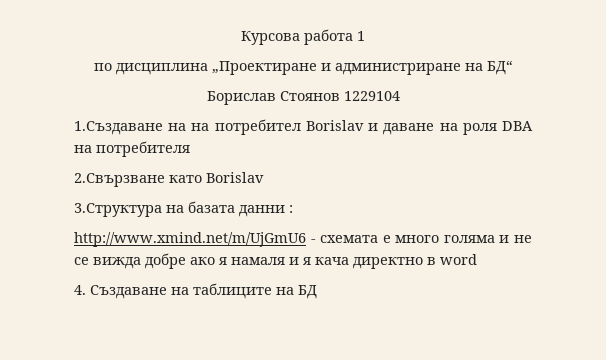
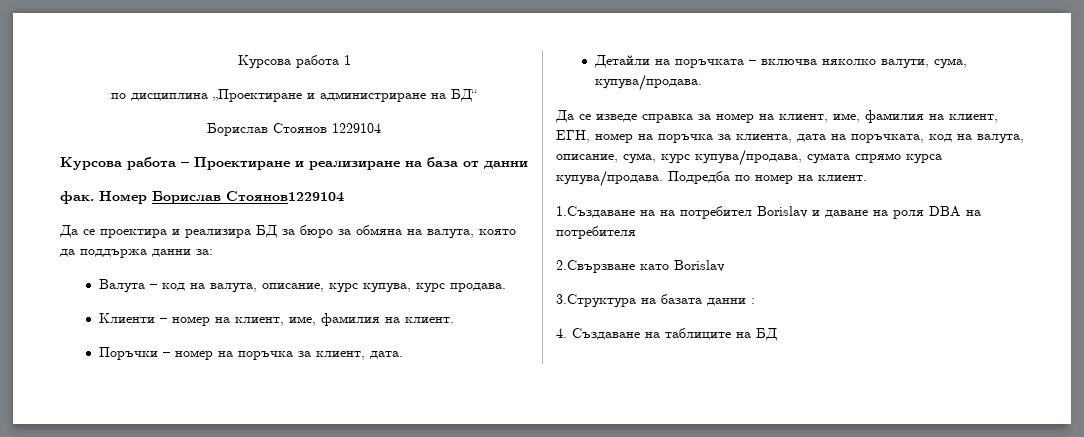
+ Курсова работа – Проектиране и реализиране на база от данни
+ фак. Номер Борислав Стоянов1229104
+ Да се проектира и реализира БД за бюро за обмяна на валута, която да поддържа данни за:
+ Валута – код на валута, описание, курс купува, курс продава.
+ Клиенти – номер на клиент, име, фамилия на клиент.
+ Поръчки – номер на поръчка за клиент, дата.
+ Детайли на поръчката – включва няколко валути, сума, купува/продава.
+ Да се изведе справка за номер на клиент, име, фамилия на клиент, ЕГН, номер на поръчка за клиента, дата на поръчката, код на валута, описание, сума, курс купува/продава, сумата спрямо курса купува/продава. Подредба по номер на клиент.
- http://www.xmind.net/m/UjGmU6 - схемата е много голяма и не се вижда добре ако я намаля и я кача директно в word

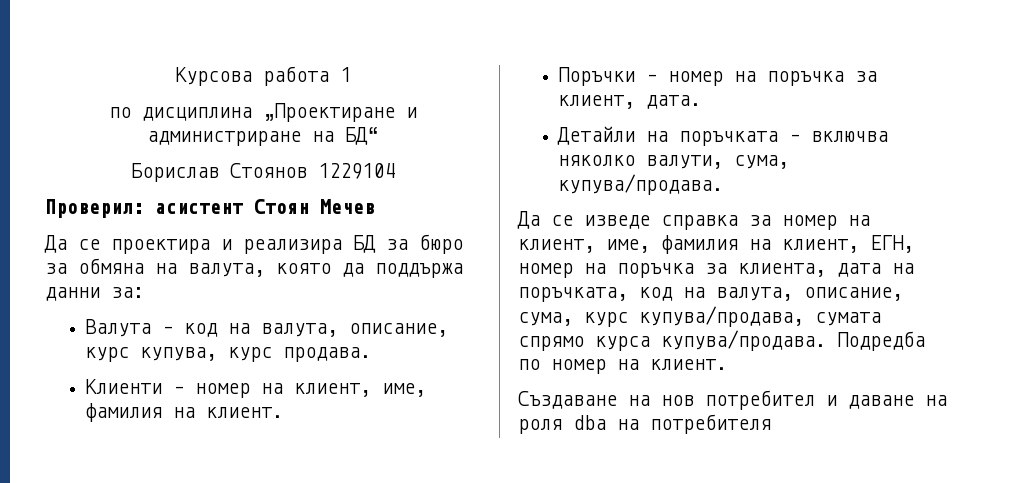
- Курсова работа – Проектиране и реализиране на база от данни
- фак. Номер Борислав Стоянов1229104
+ Проверил: асистент Стоян Мечев
- 1.Създаване на на потребител Borislav и даване на роля DBA на потребителя
+ Създаване на нов потребител и даване на роля dba на потребителя
- 2.Свързване като Borislav
- 3.Структура на базата данни :
- 4. Създаване на таблиците на БД

